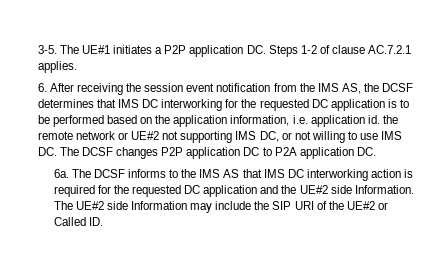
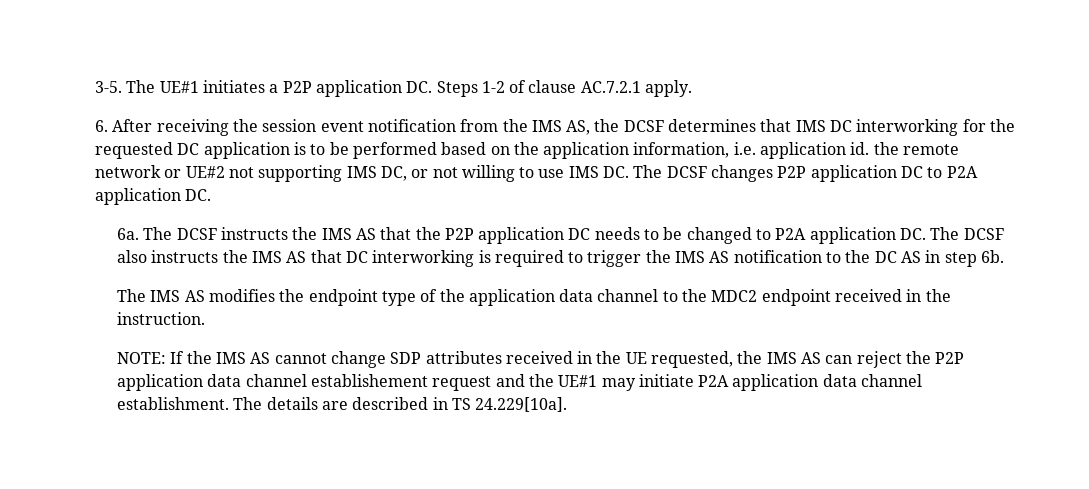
- The UE#1 initiates a P2P application DC. Steps 1-2 of clause AC.7.2.1 applies.
+ The UE#1 initiates a P2P application DC. Steps 1-2 of clause AC.7.2.1 apply.
- The DCSF informs to the IMS AS that IMS DC interworking action is required for the requested DC application and the UE#2 side Information. The UE#2 side Information may include the SIP URI of the UE#2 or Called ID.
+ The DCSF instructs the IMS AS that the P2P application DC needs to be changed to P2A application DC. The DCSF also instructs the IMS AS that DC interworking is required to trigger the IMS AS notification to the DC AS in step 6b.
+ The IMS AS modifies the endpoint type of the application data channel to the MDC2 endpoint received in the instruction.
+ NOTE: If the IMS AS cannot change SDP attributes received in the UE requested, the IMS AS can reject the P2P application data channel establishement request and the UE#1 may initiate P2A application data channel establishment. The details are described in TS 24.229[10a].

